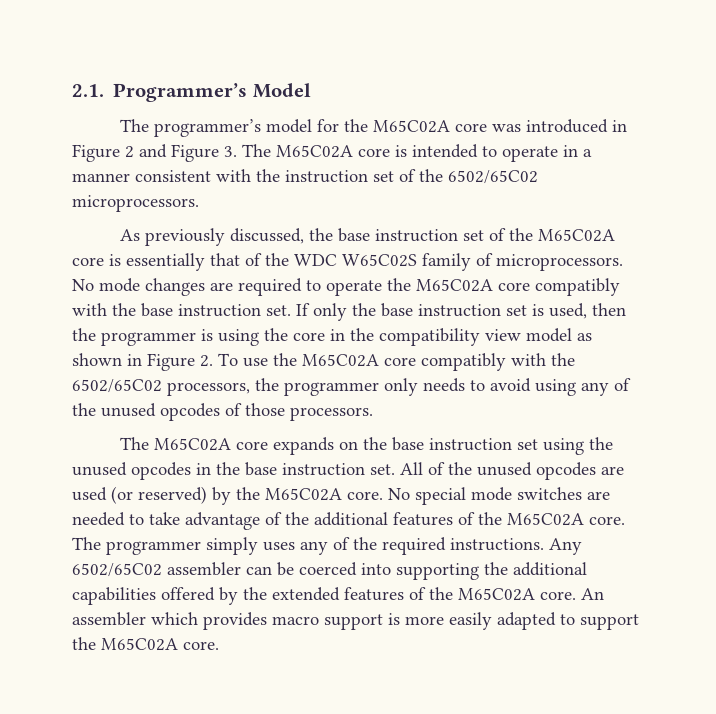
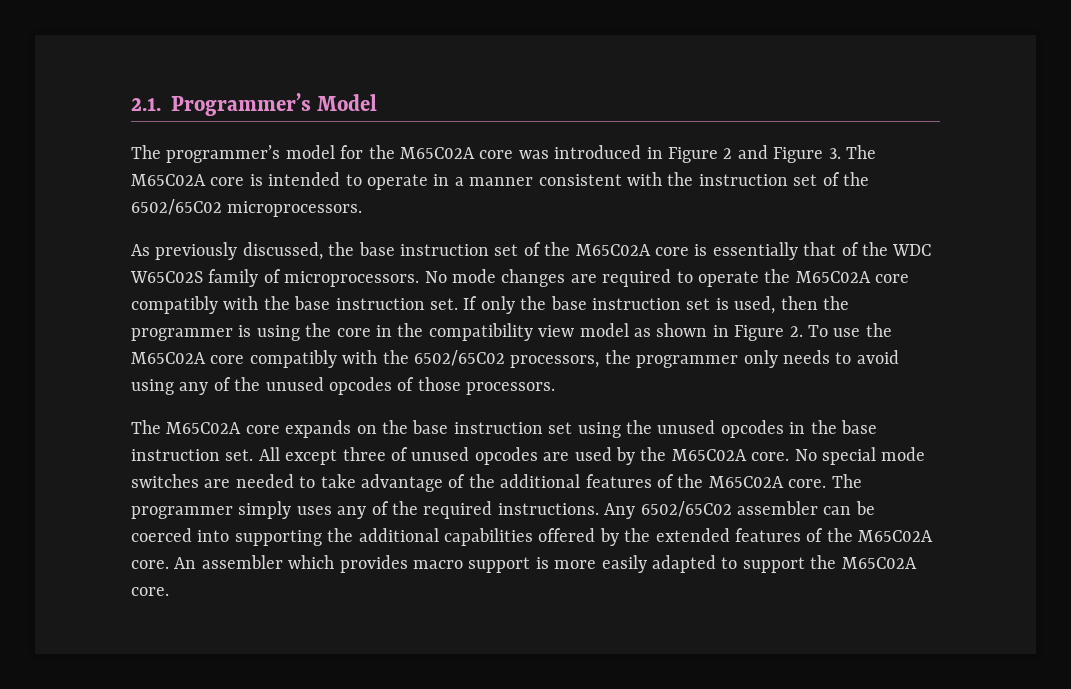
- All of the unused opcodes are used (or reserved) by the M65C02A core.
+ All except three of unused opcodes are used by the M65C02A core.

